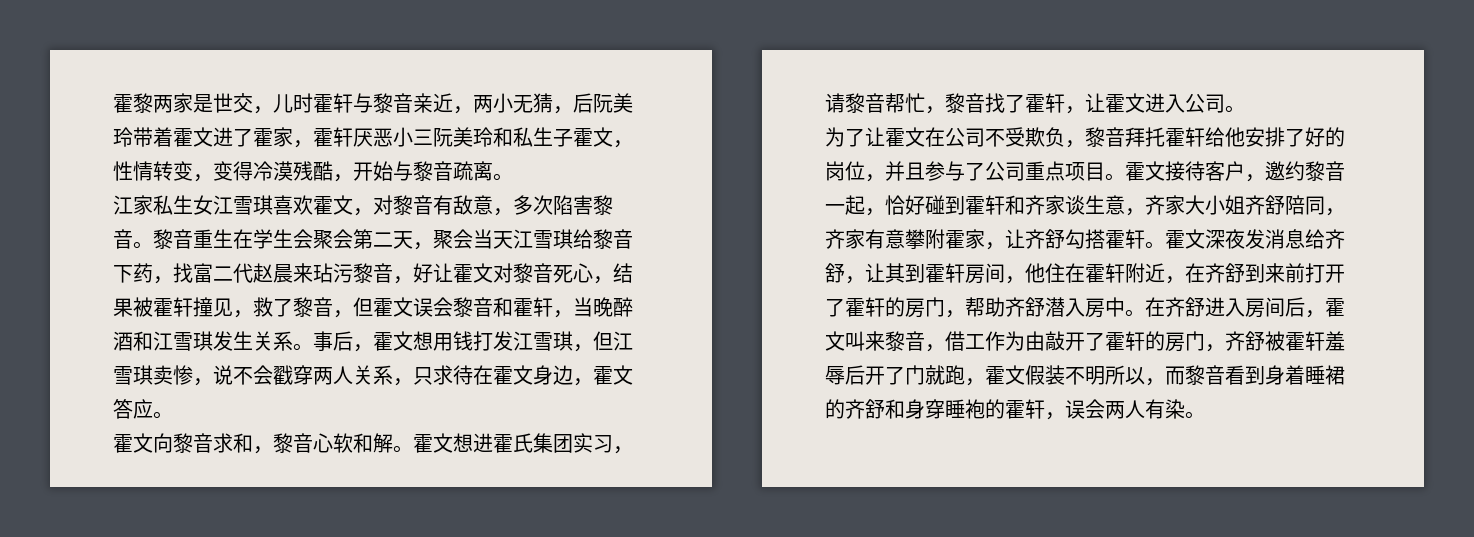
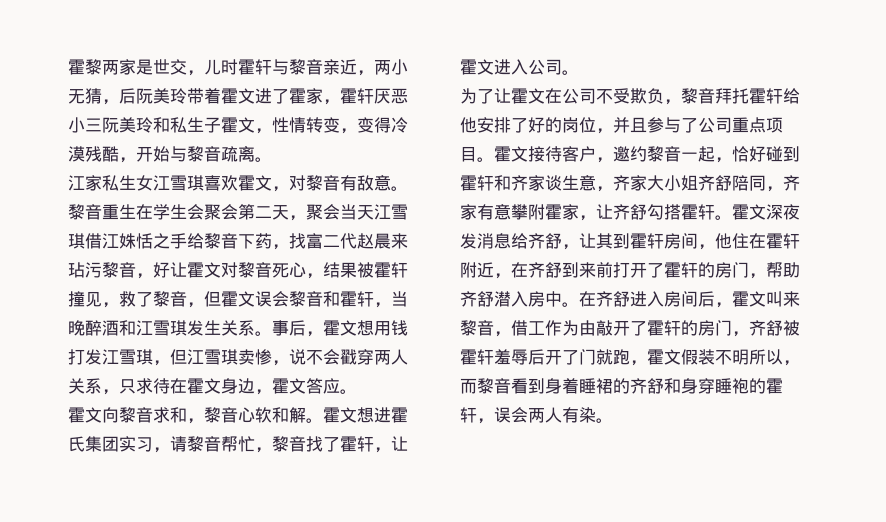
- 江家私生女江雪琪喜欢霍文，对黎音有敌意，多次陷害黎音。
+ 江家私生女江雪琪喜欢霍文，对黎音有敌意。
- 黎音重生在学生会聚会第二天，聚会当天江雪琪给黎音下药，找富二代赵晨来玷污黎音，好让霍文对黎音死心，结果被霍轩撞见，救了黎音，但霍文误会黎音和霍轩，当晚醉酒和江雪琪发生关系。
+ 黎音重生在学生会聚会第二天，聚会当天江雪琪借江姝恬之手给黎音下药，找富二代赵晨来玷污黎音，好让霍文对黎音死心，结果被霍轩撞见，救了黎音，但霍文误会黎音和霍轩，当晚醉酒和江雪琪发生关系。

